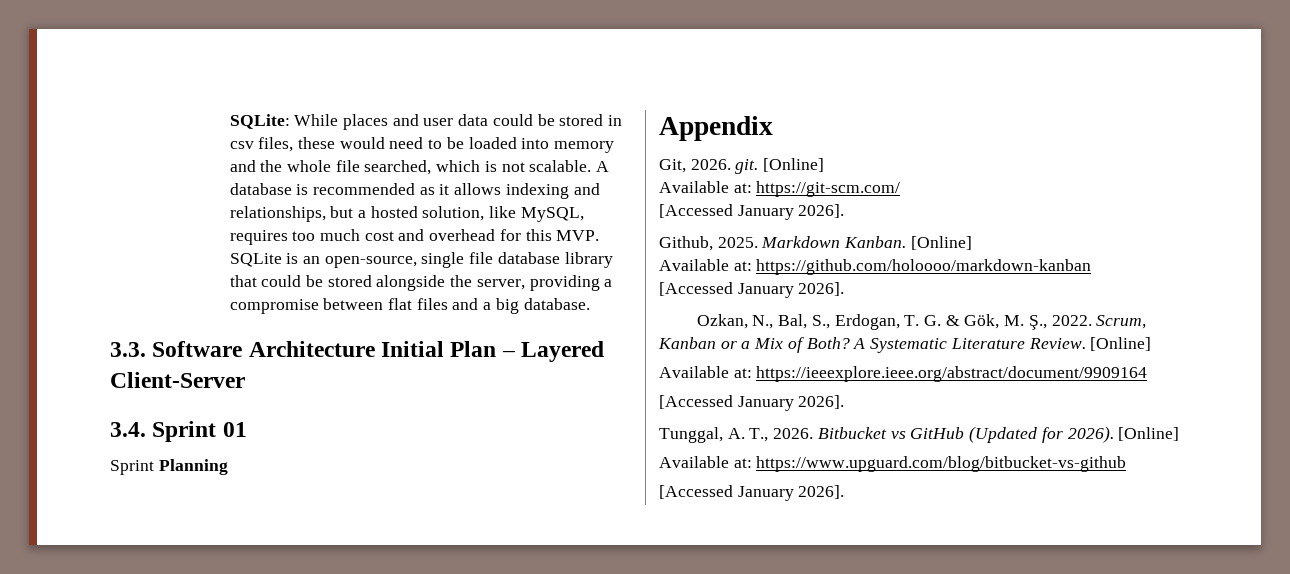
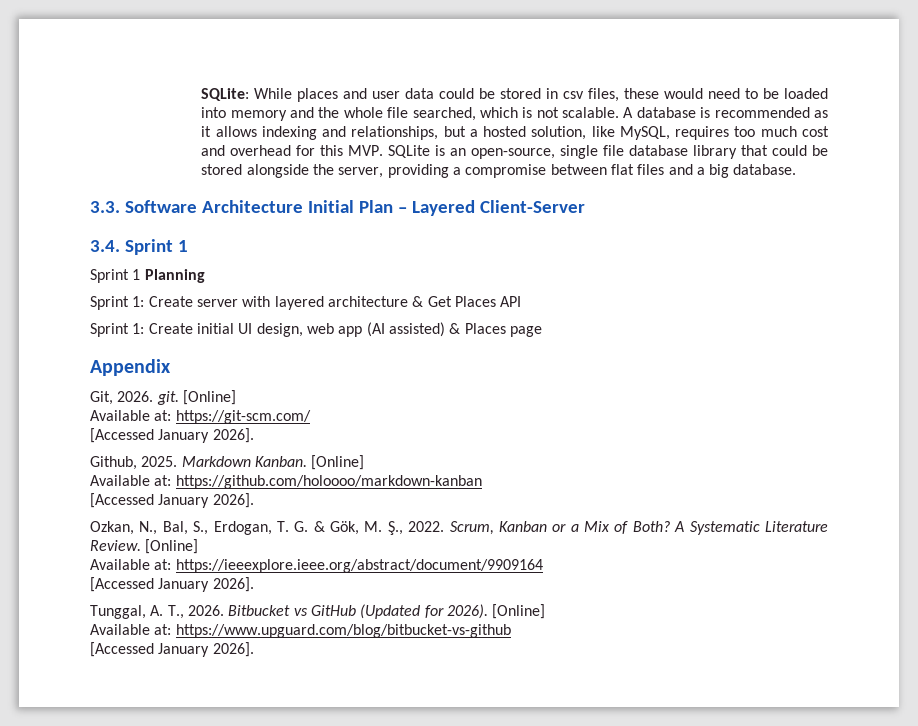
- 3.4. Sprint 01
- Sprint Planning
+ 3.4. Sprint 1
+ Sprint 1 Planning
+ Sprint 1: Create server with layered architecture & Get Places API
+ Sprint 1: Create initial UI design, web app (AI assisted) & Places page

